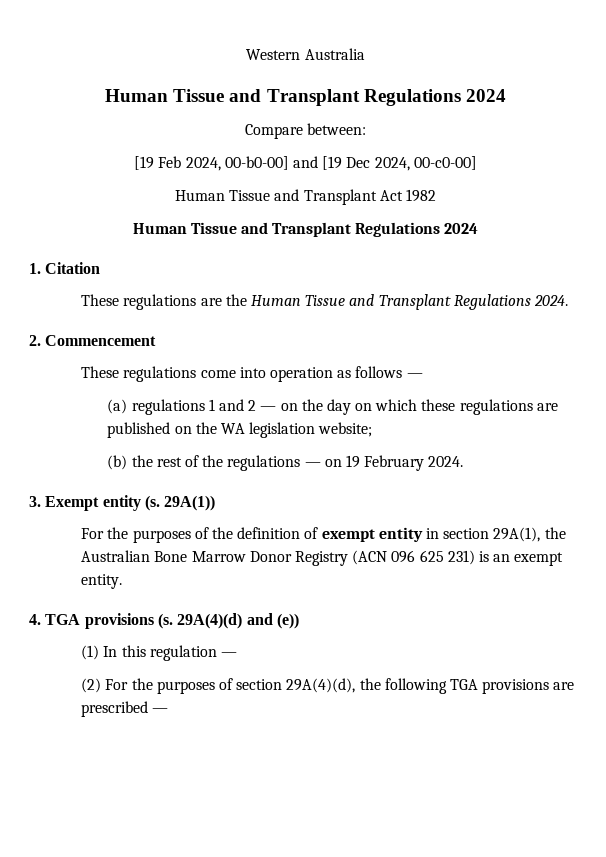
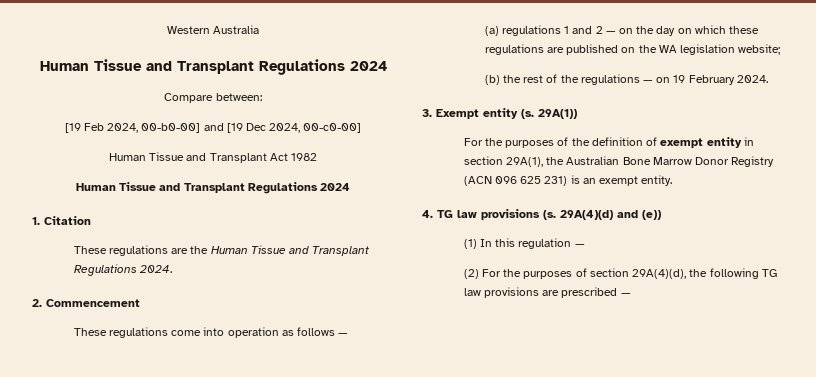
- 4. TGA provisions (s.
+ 4. TG law provisions (s.
- (2) For the purposes of section 29A(4)(d), the following TGA provisions are prescribed —
+ (2) For the purposes of section 29A(4)(d), the following TG law provisions are prescribed —

